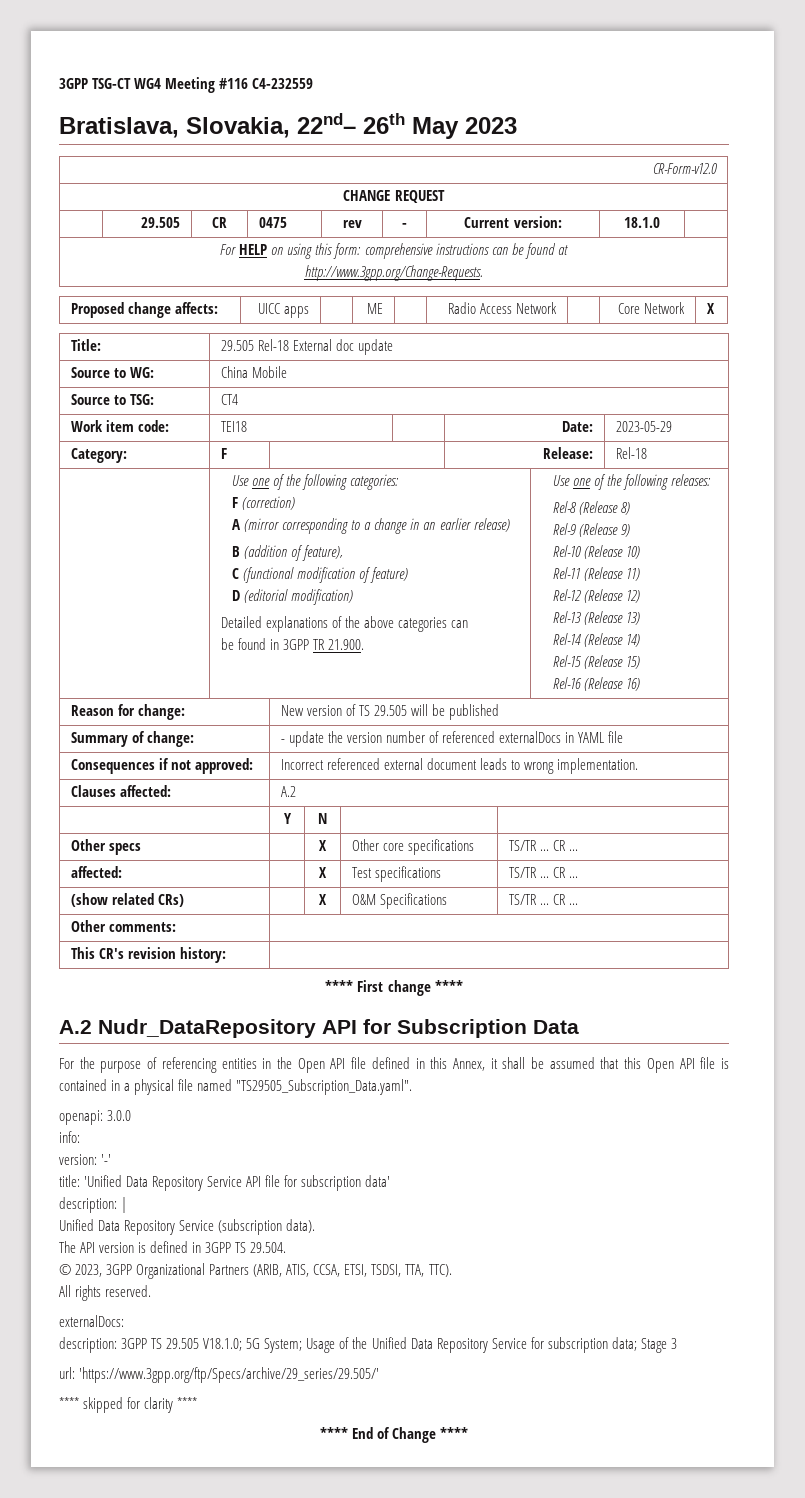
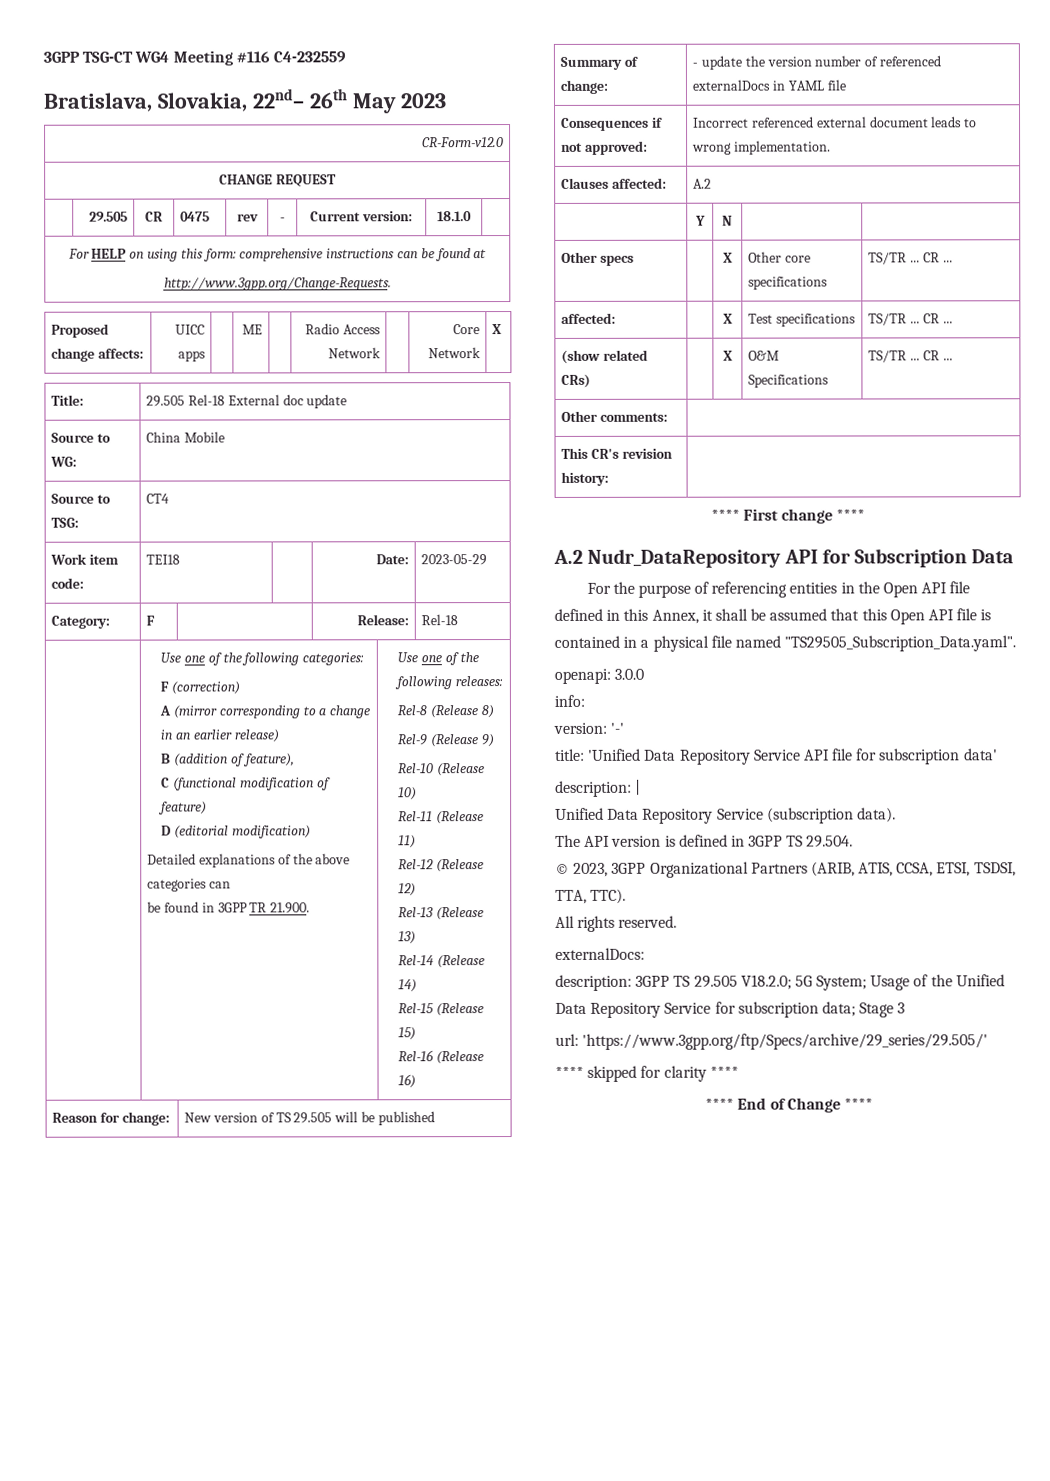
- description: 3GPP TS 29.505 V18.1.0; 5G System; Usage of the Unified Data Repository Service for subscription data; Stage 3
+ description: 3GPP TS 29.505 V18.2.0; 5G System; Usage of the Unified Data Repository Service for subscription data; Stage 3

